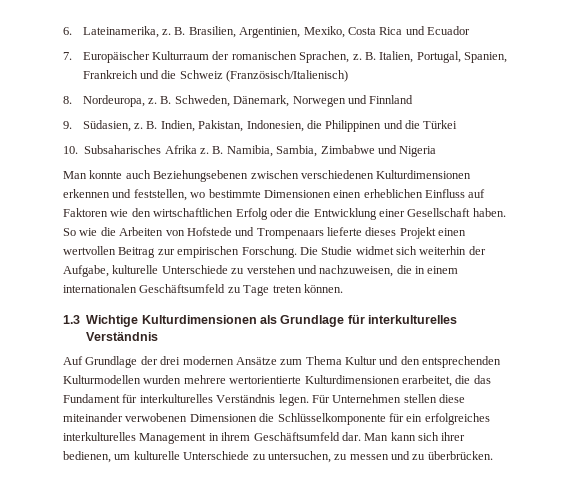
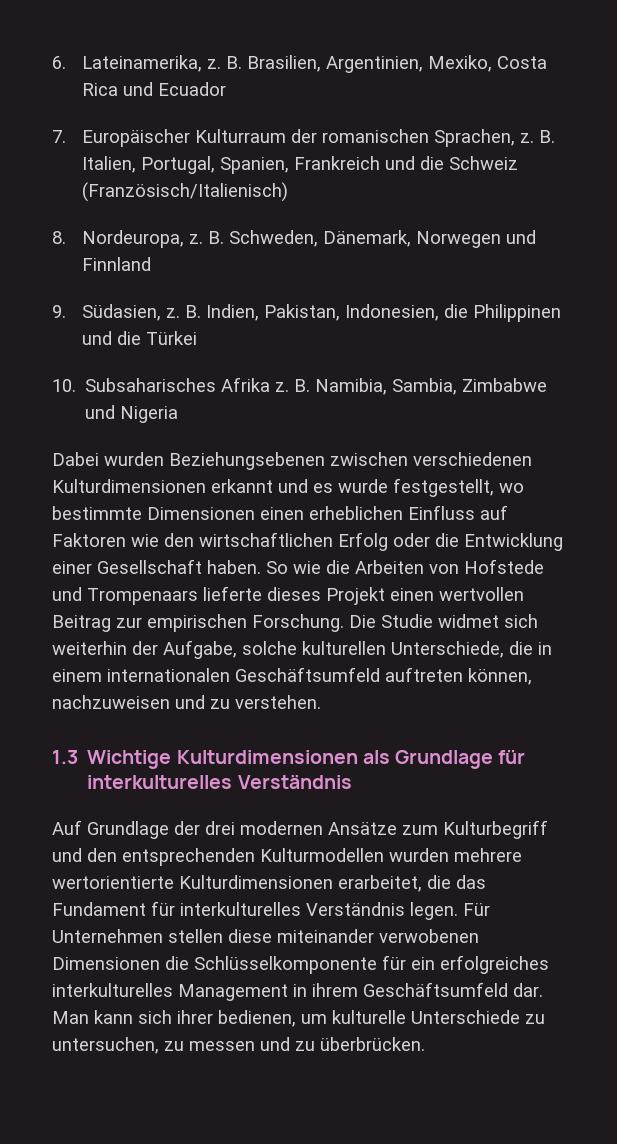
- Man konnte auch Beziehungsebenen zwischen verschiedenen Kulturdimensionen erkennen und feststellen, wo bestimmte Dimensionen einen erheblichen Einfluss auf Faktoren wie den wirtschaftlichen Erfolg oder die Entwicklung einer Gesellschaft haben.
+ Dabei wurden Beziehungsebenen zwischen verschiedenen Kulturdimensionen erkannt und es wurde festgestellt, wo bestimmte Dimensionen einen erheblichen Einfluss auf Faktoren wie den wirtschaftlichen Erfolg oder die Entwicklung einer Gesellschaft haben.
- Die Studie widmet sich weiterhin der Aufgabe, kulturelle Unterschiede zu verstehen und nachzuweisen, die in einem internationalen Geschäftsumfeld zu Tage treten können.
+ Die Studie widmet sich weiterhin der Aufgabe, solche kulturellen Unterschiede, die in einem internationalen Geschäftsumfeld auftreten können, nachzuweisen und zu verstehen.
- Auf Grundlage der drei modernen Ansätze zum Thema Kultur und den entsprechenden Kulturmodellen wurden mehrere wertorientierte Kulturdimensionen erarbeitet, die das Fundament für interkulturelles Verständnis legen.
+ Auf Grundlage der drei modernen Ansätze zum Kulturbegriff und den entsprechenden Kulturmodellen wurden mehrere wertorientierte Kulturdimensionen erarbeitet, die das Fundament für interkulturelles Verständnis legen.

